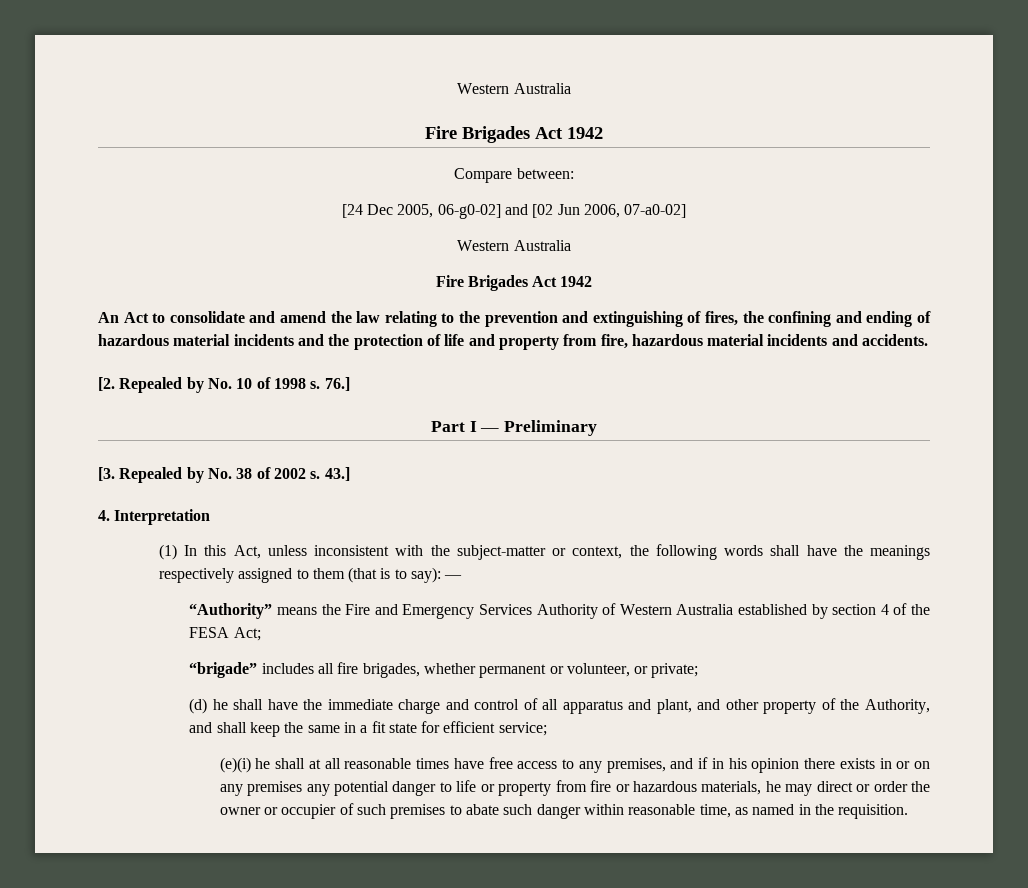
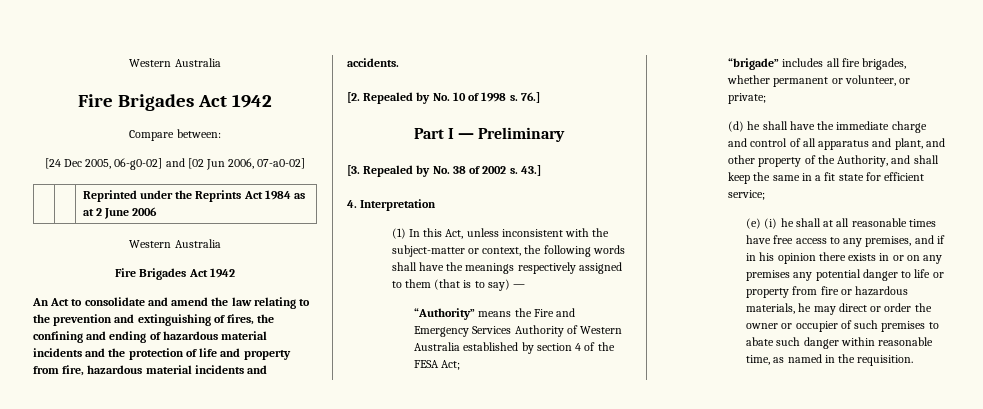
+ | | Reprinted under the Reprints Act 1984 as at 2 June 2006
- (1) In this Act, unless inconsistent with the subject-matter or context, the following words shall have the meanings respectively assigned to them (that is to say): —
+ (1) In this Act, unless inconsistent with the subject-matter or context, the following words shall have the meanings respectively assigned to them (that is to say) —
- (e)(i) he shall at all reasonable times have free access to any premises, and if in his opinion there exists in or on any premises any potential danger to life or property from fire or hazardous materials, he may direct or order the owner or occupier of such premises to abate such danger within reasonable time, as named in the requisition.
+ (e) (i) he shall at all reasonable times have free access to any premises, and if in his opinion there exists in or on any premises any potential danger to life or property from fire or hazardous materials, he may direct or order the owner or occupier of such premises to abate such danger within reasonable time, as named in the requisition.

